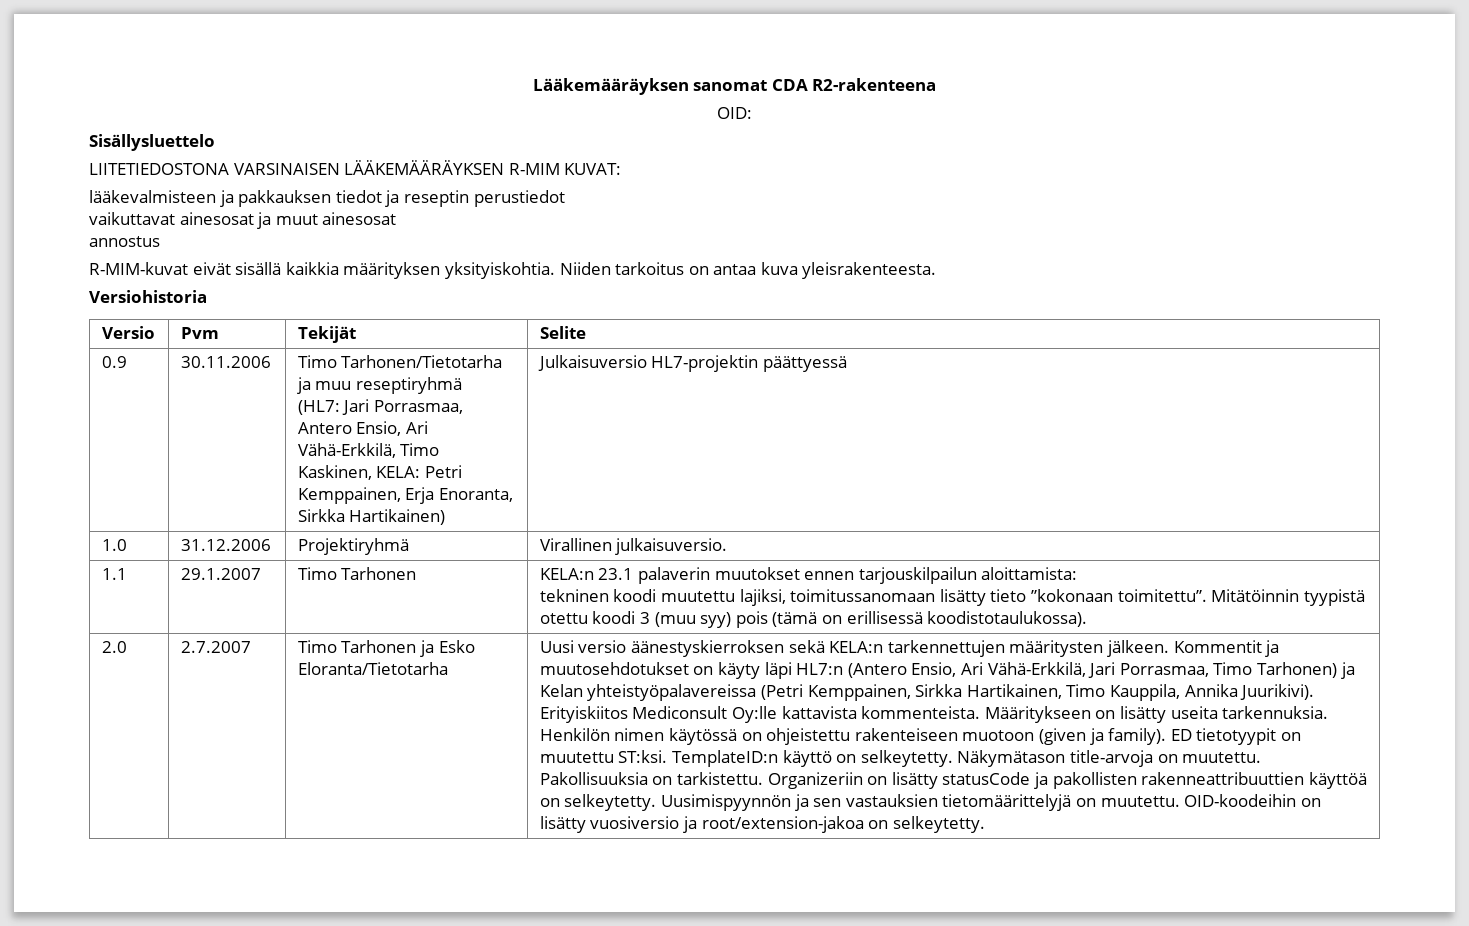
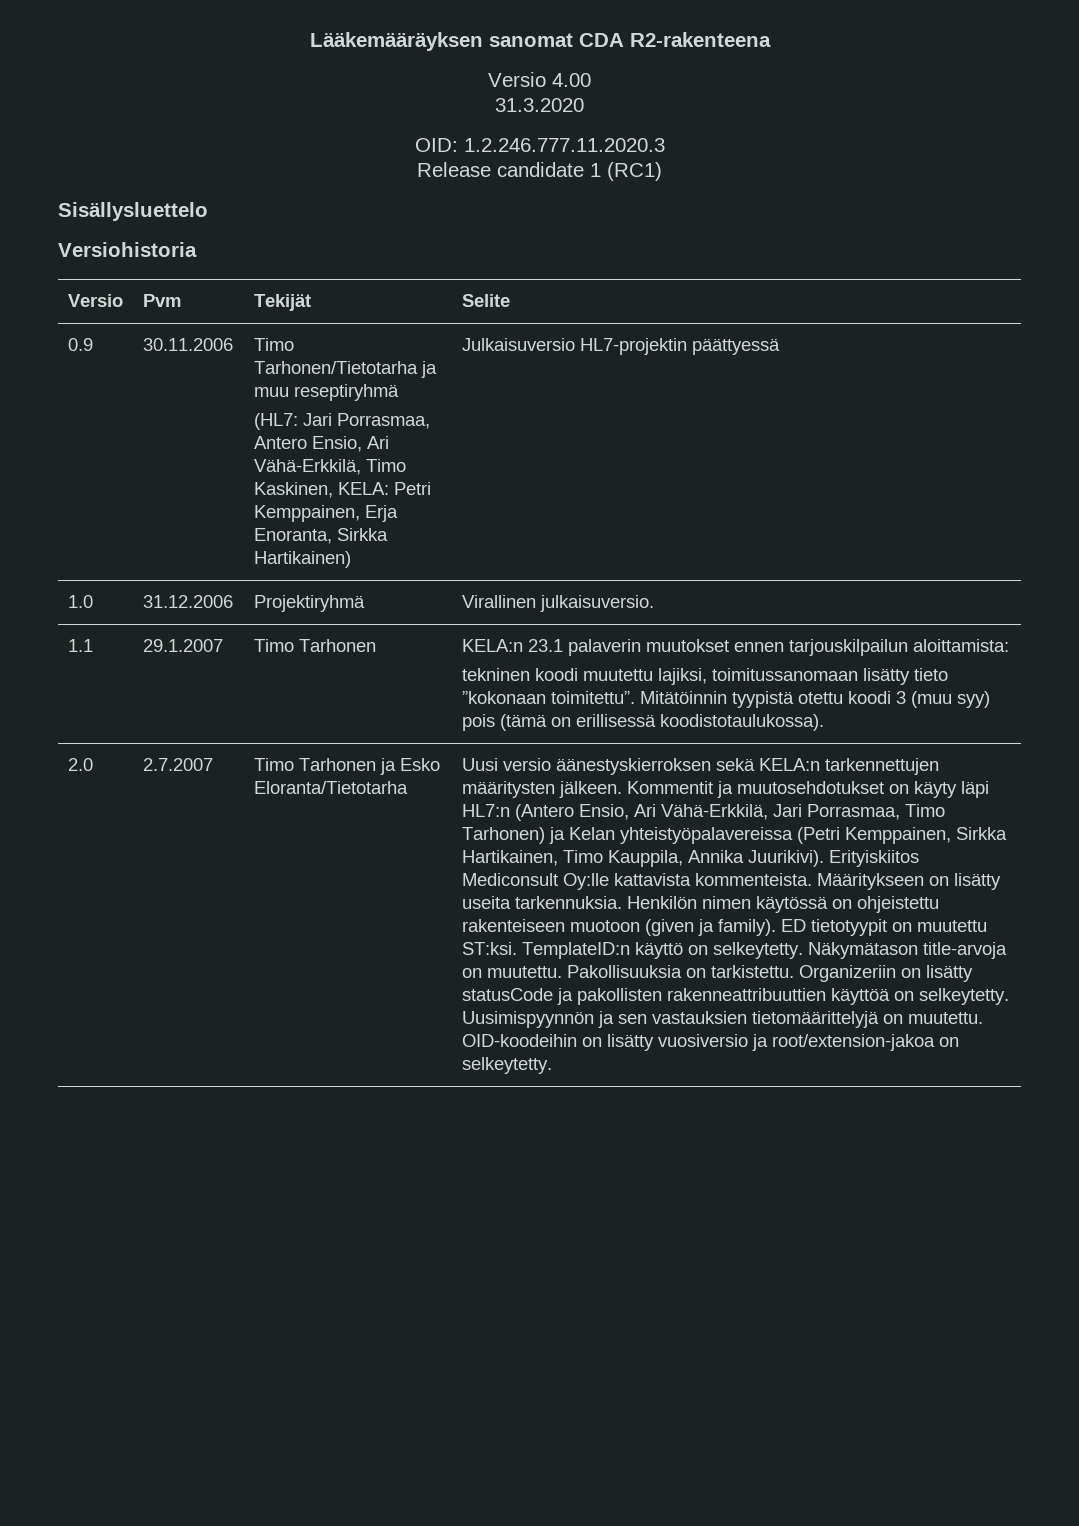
- OID:
+ Versio 4.00
+ 31.3.2020
+ OID: 1.2.246.777.11.2020.3
+ Release candidate 1 (RC1)
  Sisällysluettelo
- LIITETIEDOSTONA VARSINAISEN LÄÄKEMÄÄRÄYKSEN R-MIM KUVAT:
- lääkevalmisteen ja pakkauksen tiedot ja reseptin perustiedot
- vaikuttavat ainesosat ja muut ainesosat
- annostus
- R-MIM-kuvat eivät sisällä kaikkia määrityksen yksityiskohtia. Niiden tarkoitus on antaa kuva yleisrakenteesta.

